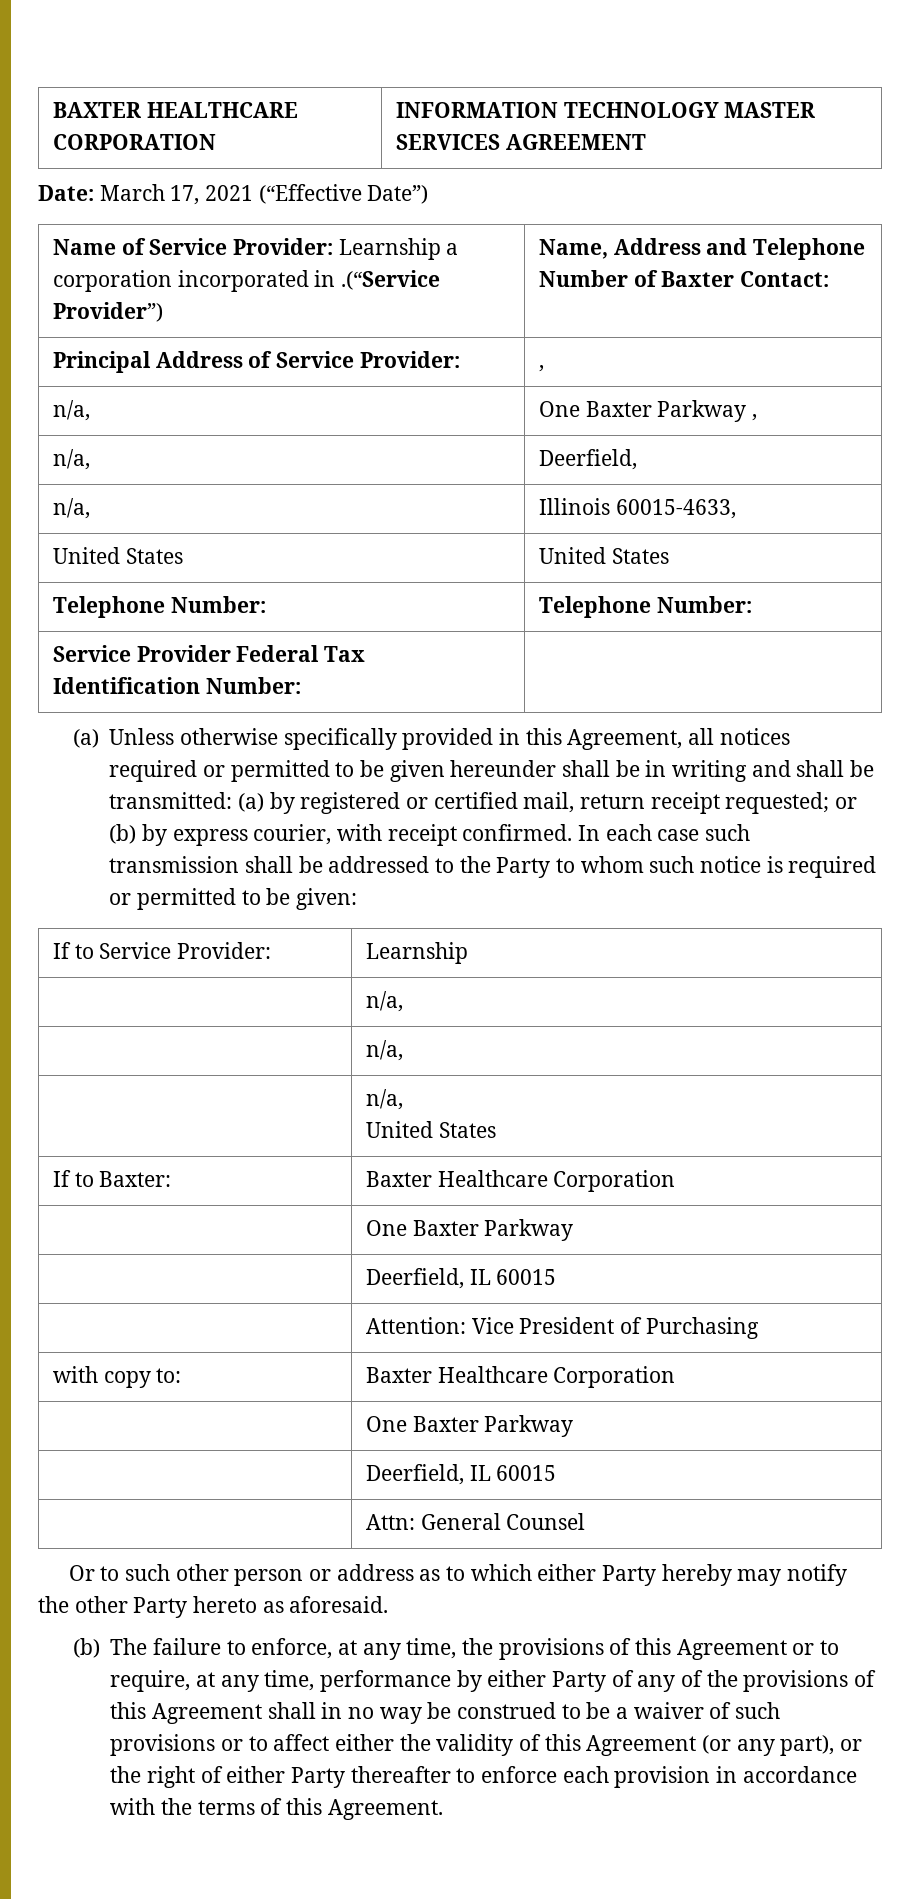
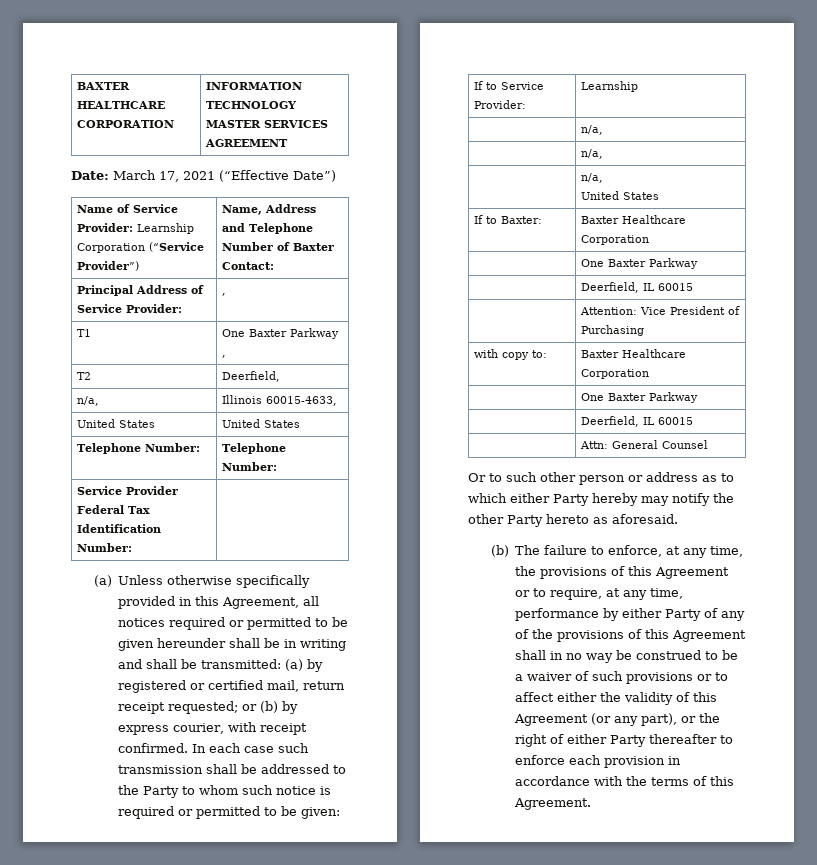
- Name of Service Provider: Learnship a corporation incorporated in .(“Service Provider”) | Name, Address and Telephone Number of Baxter Contact:
+ Name of Service Provider: Learnship Corporation (“Service Provider”) | Name, Address and Telephone Number of Baxter Contact:
- n/a, | One Baxter Parkway ,
+ T1 | One Baxter Parkway ,
- n/a, | Deerfield,
+ T2 | Deerfield,

